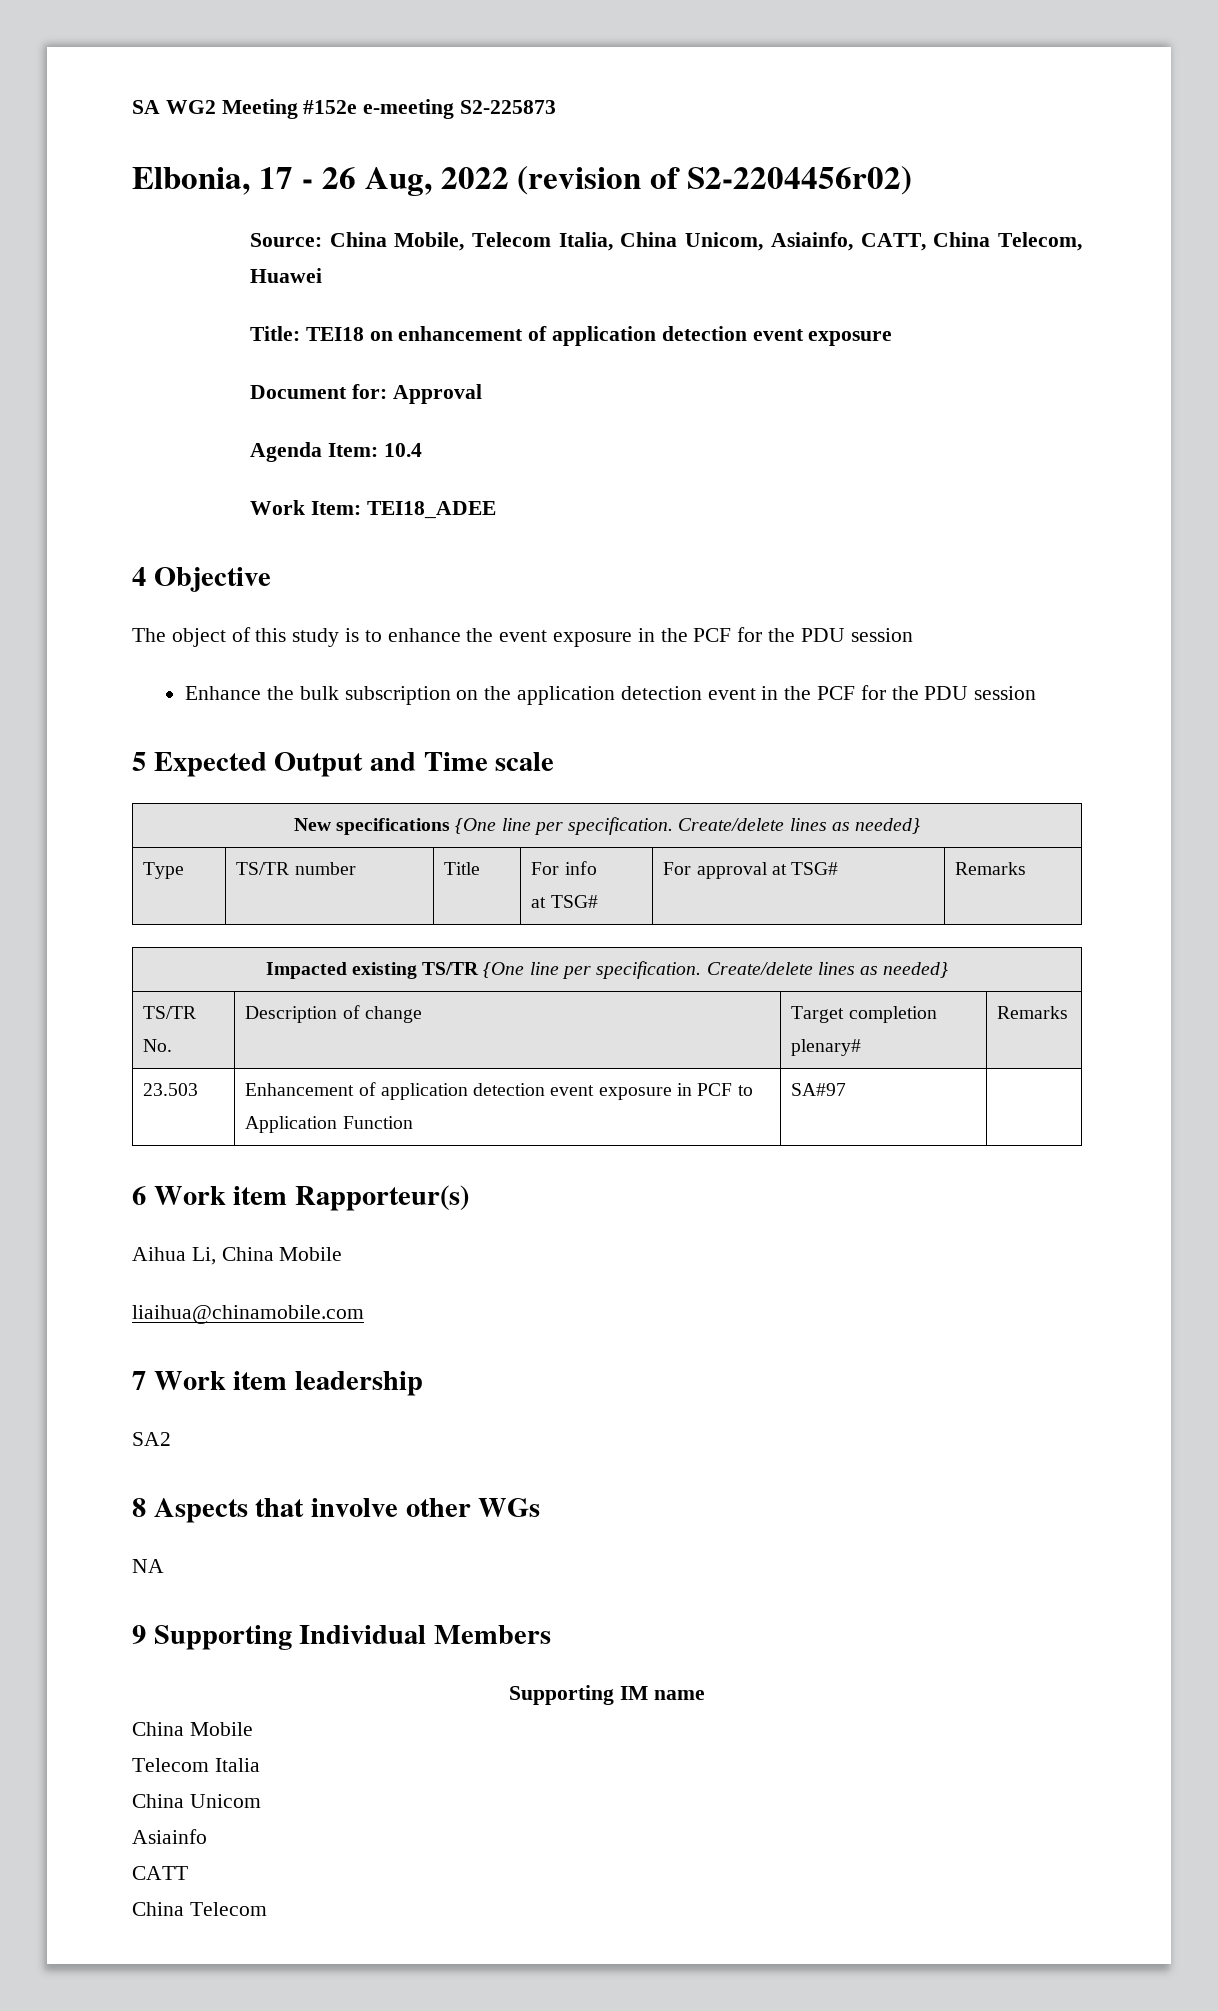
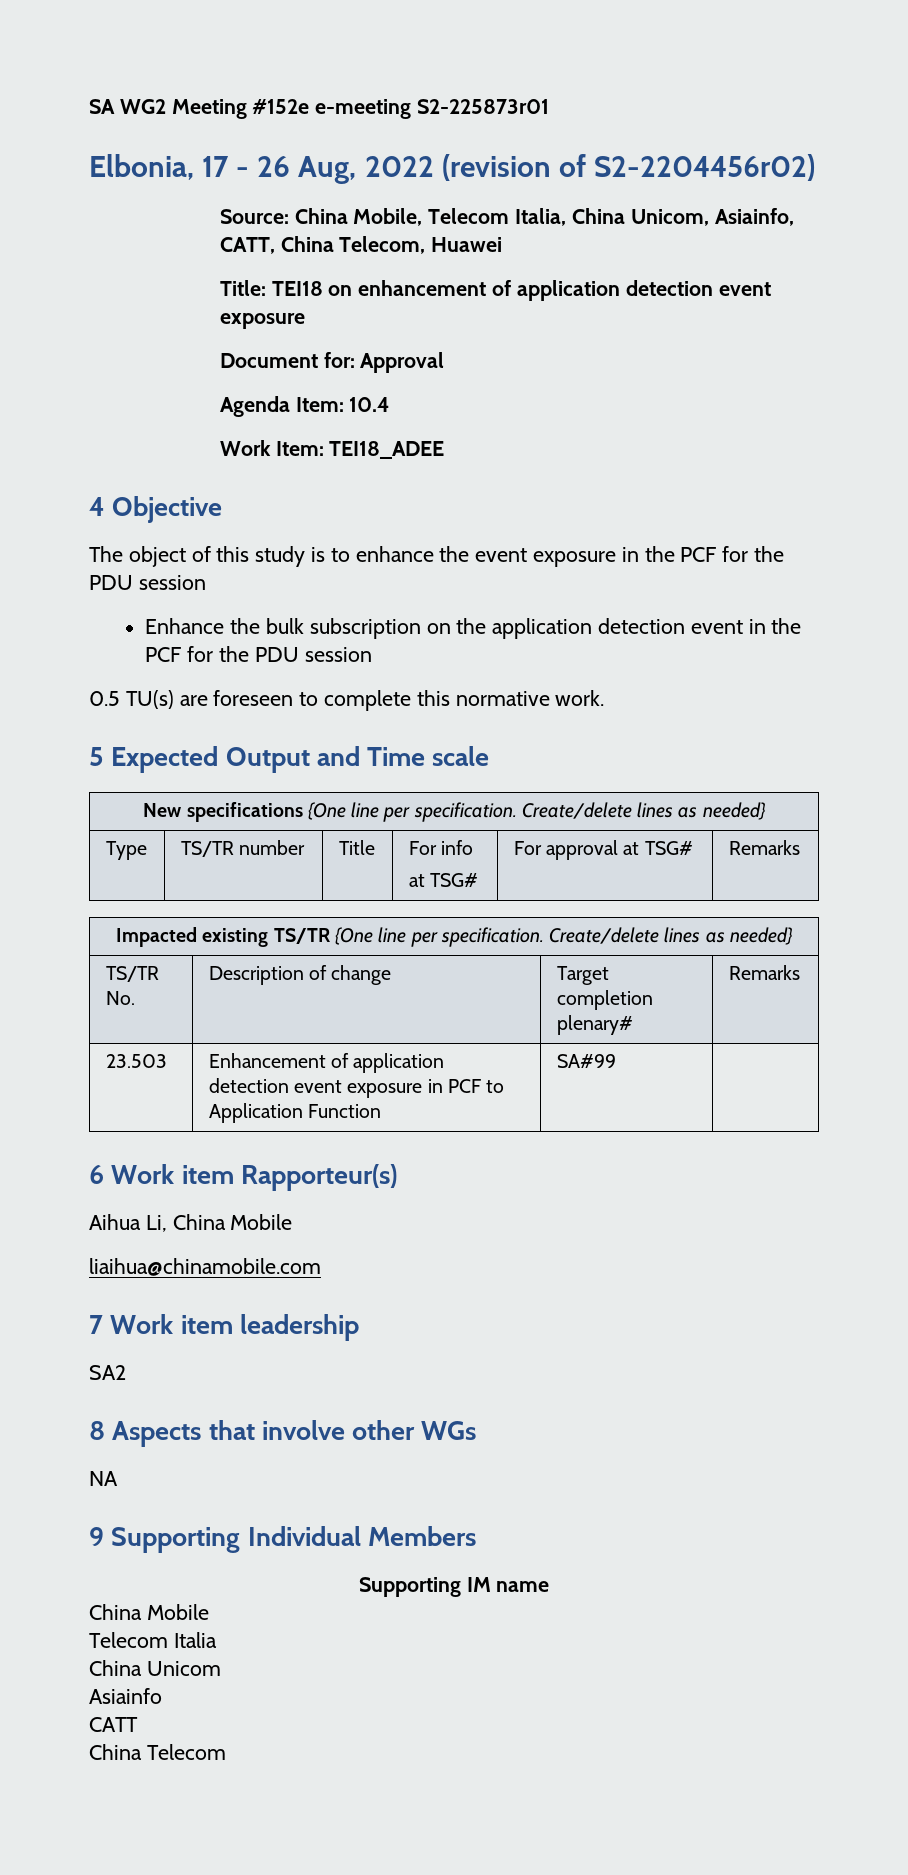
- SA WG2 Meeting #152e e-meeting S2-225873
+ SA WG2 Meeting #152e e-meeting S2-225873r01
+ 0.5 TU(s) are foreseen to complete this normative work.
- 23.503 | Enhancement of application detection event exposure in PCF to Application Function | SA#97 |
+ 23.503 | Enhancement of application detection event exposure in PCF to Application Function | SA#99 |

